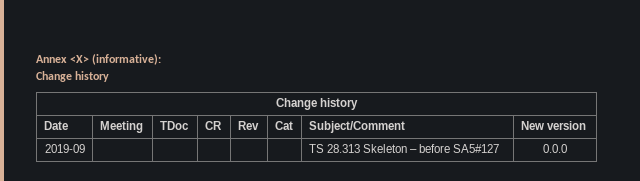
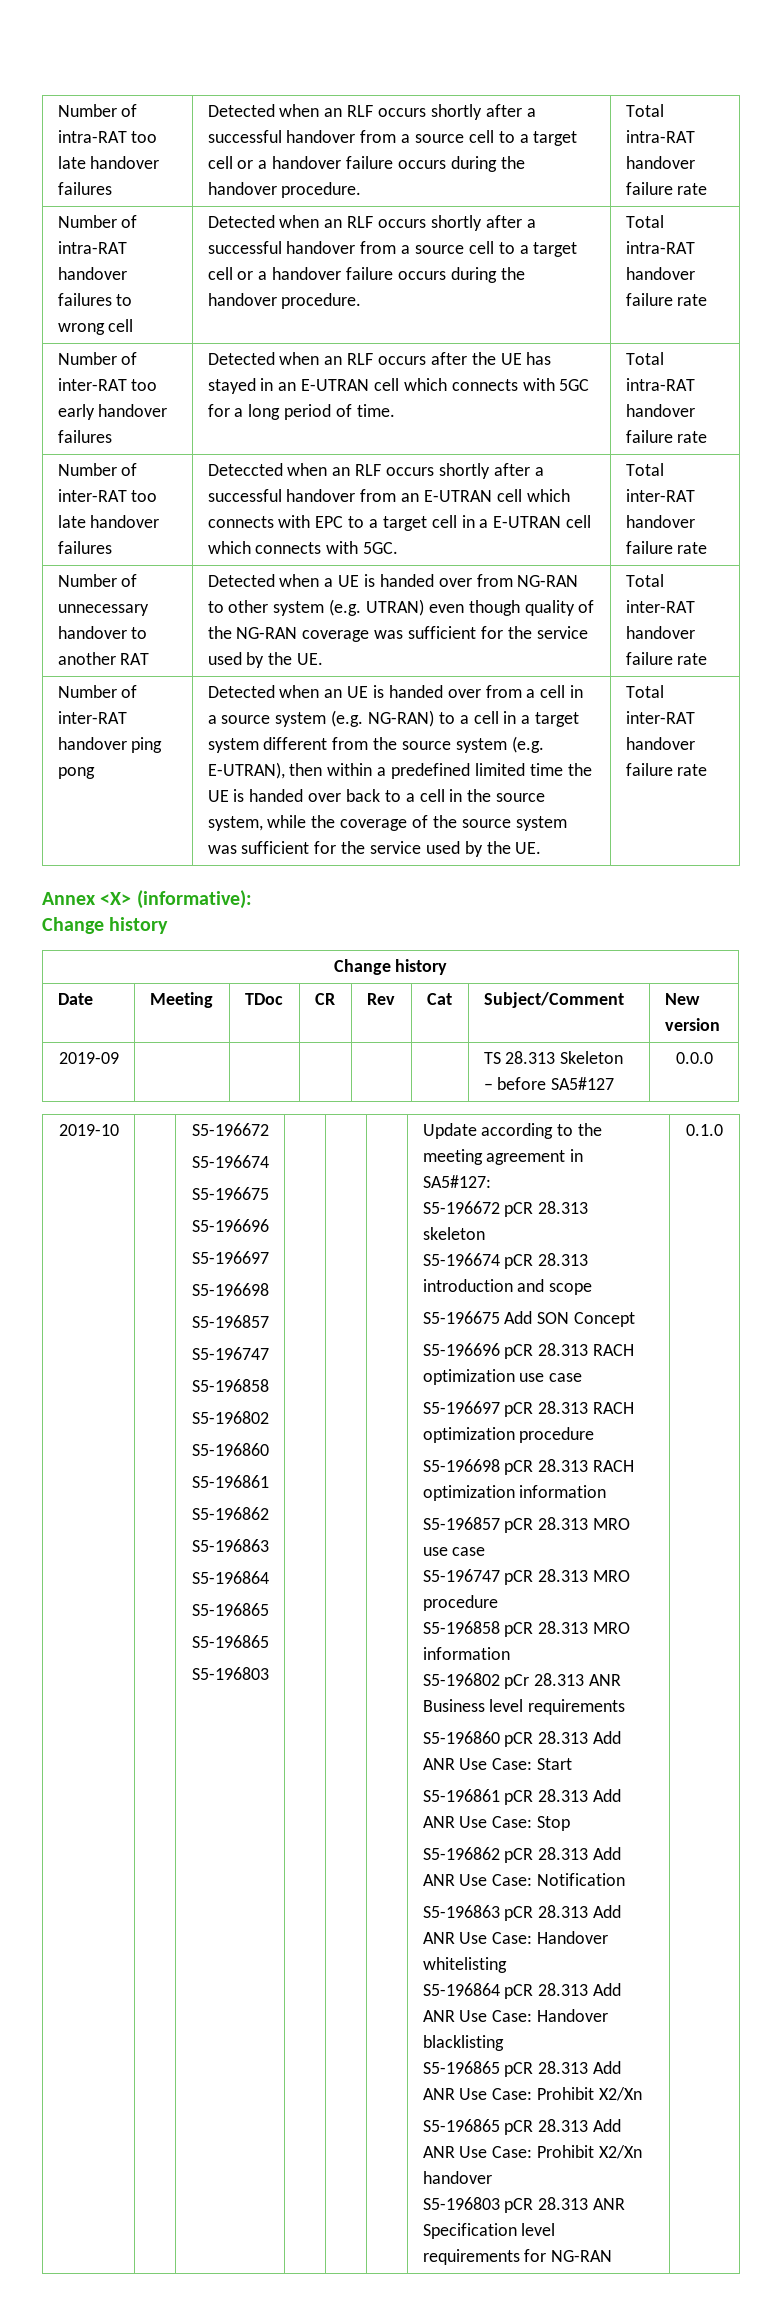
+ Number of intra-RAT too late handover failures | Detected when an RLF occurs shortly after a successful handover from a source cell to a target cell or a handover failure occurs during the handover procedure. | Total intra-RAT handover failure rate
+ Number of intra-RAT handover failures to wrong cell | Detected when an RLF occurs shortly after a successful handover from a source cell to a target cell or a handover failure occurs during the handover procedure. | Total intra-RAT handover failure rate
+ Number of inter-RAT too early handover failures | Detected when an RLF occurs after the UE has stayed in an E-UTRAN cell which connects with 5GC for a long period of time. | Total intra-RAT handover failure rate
+ Number of inter-RAT too late handover failures | Deteccted when an RLF occurs shortly after a successful handover from an E-UTRAN cell which connects with EPC to a target cell in a E-UTRAN cell which connects with 5GC. | Total inter-RAT handover failure rate
+ Number of unnecessary handover to another RAT | Detected when a UE is handed over from NG-RAN to other system (e.g. UTRAN) even though quality of the NG-RAN coverage was sufficient for the service used by the UE. | Total inter-RAT handover failure rate
+ Number of inter-RAT handover ping pong | Detected when an UE is handed over from a cell in a source system (e.g. NG-RAN) to a cell in a target system different from the source system (e.g. E-UTRAN), then within a predefined limited time the UE is handed over back to a cell in the source system, while the coverage of the source system was sufficient for the service used by the UE. | Total inter-RAT handover failure rate
+ 2019-10 | | S5-196672
+ S5-196674
+ S5-196675
+ S5-196696
+ S5-196697
+ S5-196698
+ S5-196857
+ S5-196747
+ S5-196858
+ S5-196802
+ S5-196860
+ S5-196861
+ S5-196862
+ S5-196863
+ S5-196864
+ S5-196865
+ S5-196865
+ S5-196803 | | | | Update according to the meeting agreement in SA5#127:
+ S5-196672 pCR 28.313 skeleton
+ S5-196674 pCR 28.313 introduction and scope
+ S5-196675 Add SON Concept
+ S5-196696 pCR 28.313 RACH optimization use case
+ S5-196697 pCR 28.313 RACH optimization procedure
+ S5-196698 pCR 28.313 RACH optimization information
+ S5-196857 pCR 28.313 MRO use case
+ S5-196747 pCR 28.313 MRO procedure
+ S5-196858 pCR 28.313 MRO information
+ S5-196802 pCr 28.313 ANR Business level requirements
+ S5-196860 pCR 28.313 Add ANR Use Case: Start
+ S5-196861 pCR 28.313 Add ANR Use Case: Stop
+ S5-196862 pCR 28.313 Add ANR Use Case: Notification
+ S5-196863 pCR 28.313 Add ANR Use Case: Handover whitelisting
+ S5-196864 pCR 28.313 Add ANR Use Case: Handover blacklisting
+ S5-196865 pCR 28.313 Add ANR Use Case: Prohibit X2/Xn
+ S5-196865 pCR 28.313 Add ANR Use Case: Prohibit X2/Xn handover
+ S5-196803 pCR 28.313 ANR Specification level requirements for NG-RAN | 0.1.0

